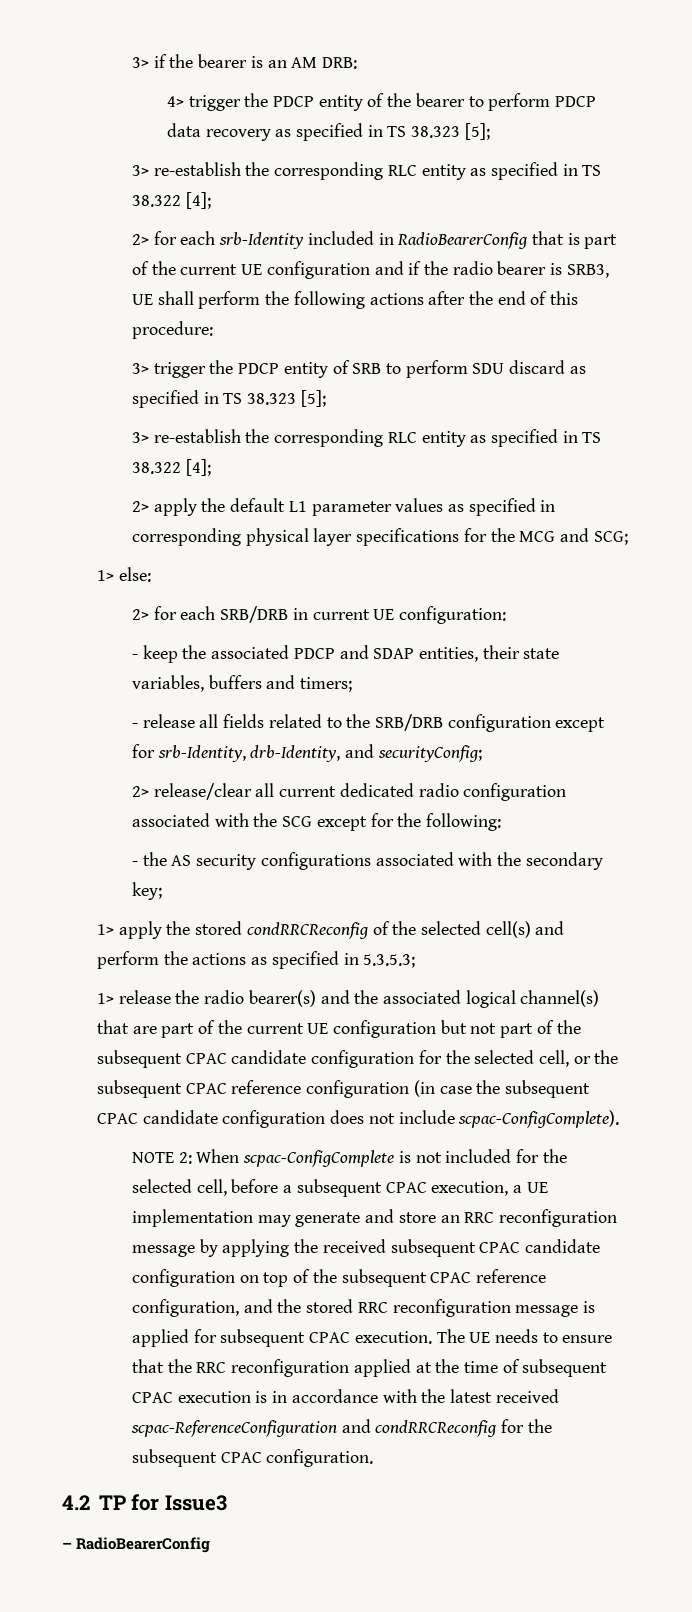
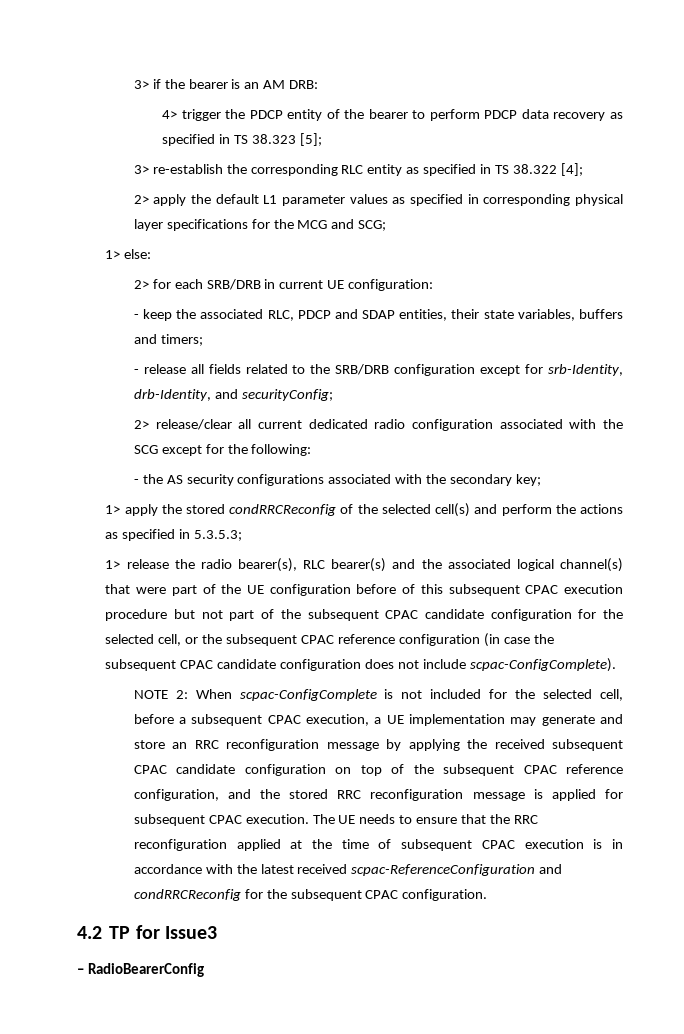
- 2> for each srb-Identity included in RadioBearerConfig that is part of the current UE configuration and if the radio bearer is SRB3, UE shall perform the following actions after the end of this procedure:
- 3> trigger the PDCP entity of SRB to perform SDU discard as specified in TS 38.323 [5];
- 3> re-establish the corresponding RLC entity as specified in TS 38.322 [4];
- - keep the associated PDCP and SDAP entities, their state variables, buffers and timers;
+ - keep the associated RLC, PDCP and SDAP entities, their state variables, buffers and timers;
- 1> release the radio bearer(s) and the associated logical channel(s) that are part of the current UE configuration but not part of the subsequent CPAC candidate configuration for the selected cell, or the subsequent CPAC reference configuration (in case the subsequent CPAC candidate configuration does not include scpac-ConfigComplete).
+ 1> release the radio bearer(s), RLC bearer(s) and the associated logical channel(s) that were part of the UE configuration before of this subsequent CPAC execution procedure but not part of the subsequent CPAC candidate configuration for the selected cell, or the subsequent CPAC reference configuration (in case the subsequent CPAC candidate configuration does not include scpac-ConfigComplete).

